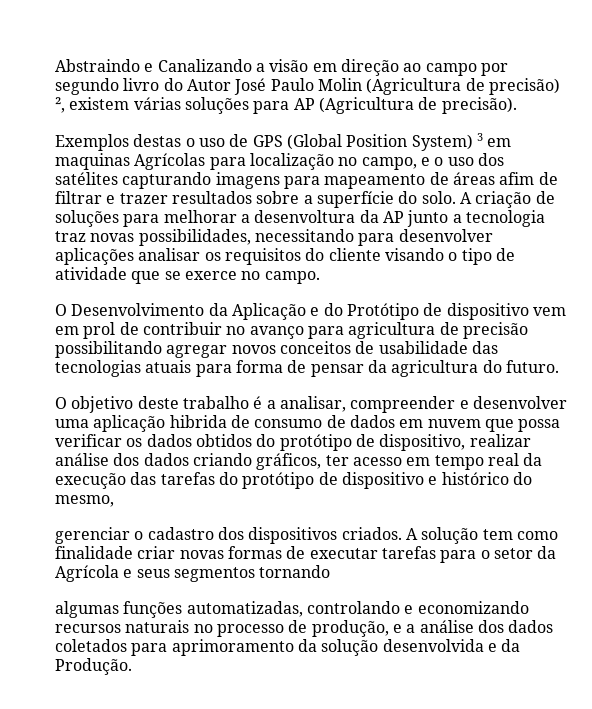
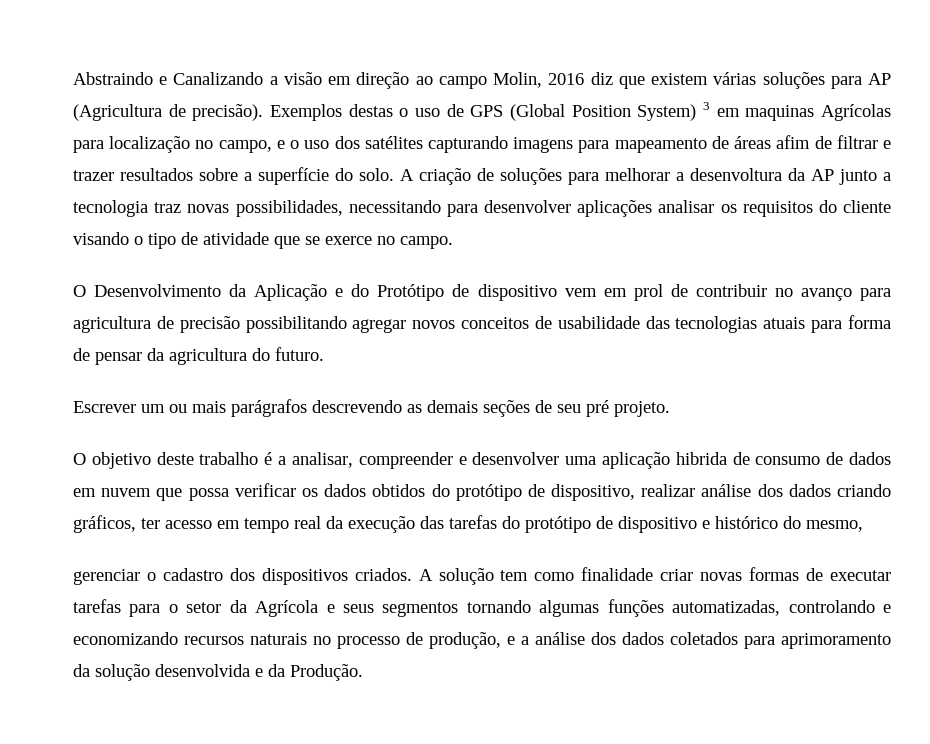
- Abstraindo e Canalizando a visão em direção ao campo por segundo livro do Autor José Paulo Molin (Agricultura de precisão) ², existem várias soluções para AP (Agricultura de precisão).
- Exemplos destas o uso de GPS (Global Position System) 3 em maquinas Agrícolas para localização no campo, e o uso dos satélites capturando imagens para mapeamento de áreas afim de filtrar e trazer resultados sobre a superfície do solo.
+ Abstraindo e Canalizando a visão em direção ao campo Molin, 2016 diz que existem várias soluções para AP (Agricultura de precisão). Exemplos destas o uso de GPS (Global Position System) 3 em maquinas Agrícolas para localização no campo, e o uso dos satélites capturando imagens para mapeamento de áreas afim de filtrar e trazer resultados sobre a superfície do solo.
+ Escrever um ou mais parágrafos descrevendo as demais seções de seu pré projeto.
- A solução tem como finalidade criar novas formas de executar tarefas para o setor da Agrícola e seus segmentos tornando
- algumas funções automatizadas, controlando e economizando recursos naturais no processo de produção, e a análise dos dados coletados para aprimoramento da solução desenvolvida e da Produção.
+ A solução tem como finalidade criar novas formas de executar tarefas para o setor da Agrícola e seus segmentos tornando algumas funções automatizadas, controlando e economizando recursos naturais no processo de produção, e a análise dos dados coletados para aprimoramento da solução desenvolvida e da Produção.

